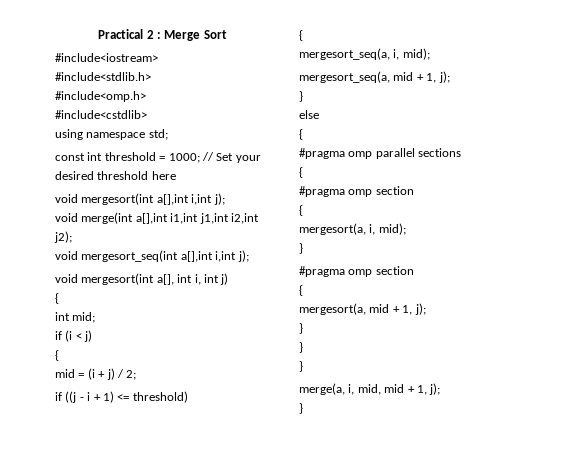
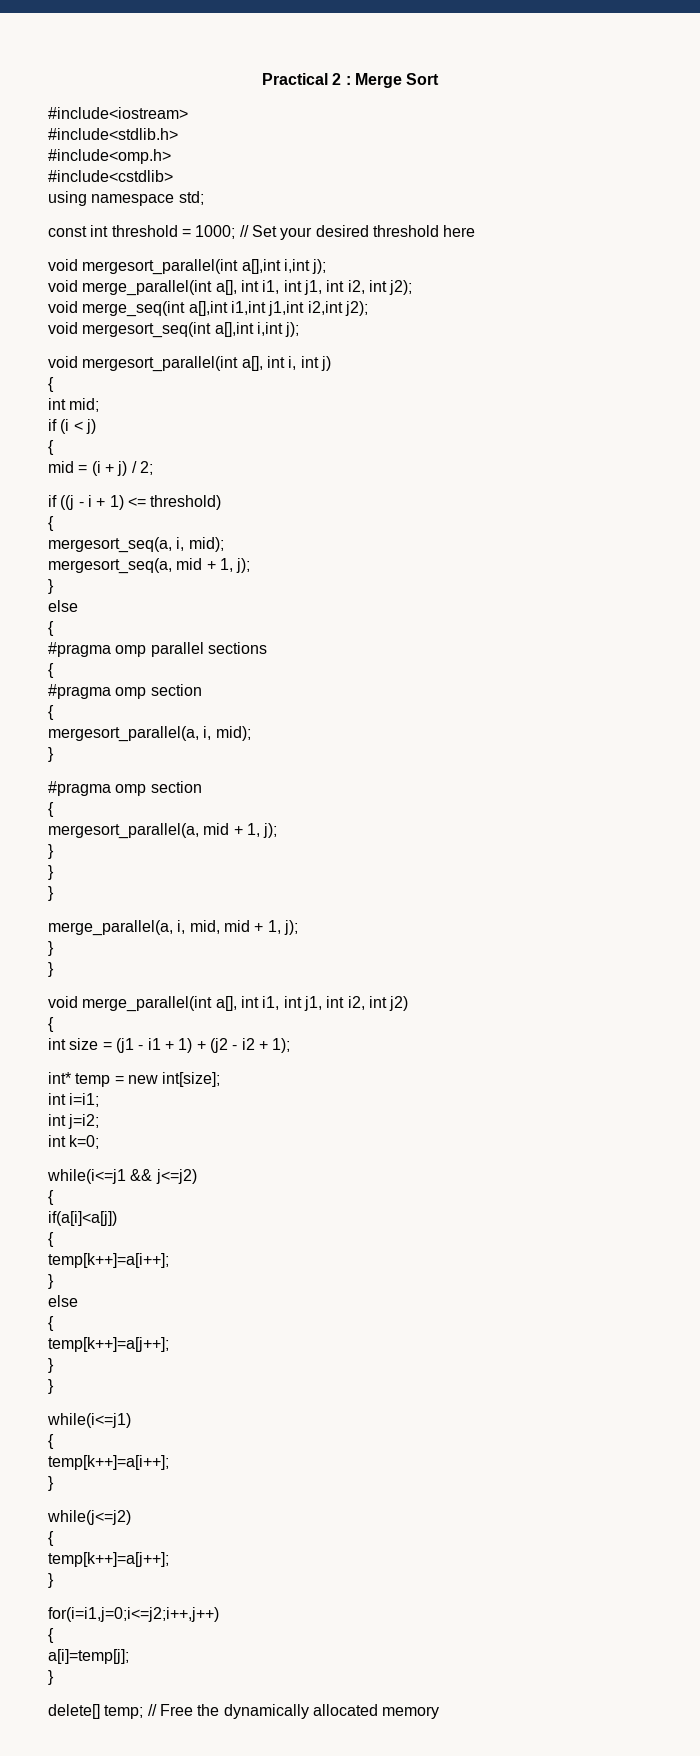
- void mergesort(int a[],int i,int j);
- void merge(int a[],int i1,int j1,int i2,int j2);
+ void mergesort_parallel(int a[],int i,int j);
+ void merge_parallel(int a[], int i1, int j1, int i2, int j2);
+ void merge_seq(int a[],int i1,int j1,int i2,int j2);
- void mergesort(int a[], int i, int j)
+ void mergesort_parallel(int a[], int i, int j)
- mergesort(a, i, mid);
+ mergesort_parallel(a, i, mid);
- mergesort(a, mid + 1, j);
+ mergesort_parallel(a, mid + 1, j);
- merge(a, i, mid, mid + 1, j);
+ merge_parallel(a, i, mid, mid + 1, j);
  }
+ }
+ void merge_parallel(int a[], int i1, int j1, int i2, int j2)
+ {
+ int size = (j1 - i1 + 1) + (j2 - i2 + 1);
+ int* temp = new int[size];
+ int i=i1;
+ int j=i2;
+ int k=0;
+ while(i<=j1 && j<=j2)
+ {
+ if(a[i]<a[j])
+ {
+ temp[k++]=a[i++];
+ }
+ else
+ {
+ temp[k++]=a[j++];
+ }
+ }
+ while(i<=j1)
+ {
+ temp[k++]=a[i++];
+ }
+ while(j<=j2)
+ {
+ temp[k++]=a[j++];
+ }
+ for(i=i1,j=0;i<=j2;i++,j++)
+ {
+ a[i]=temp[j];
+ }
+ delete[] temp; // Free the dynamically allocated memory

